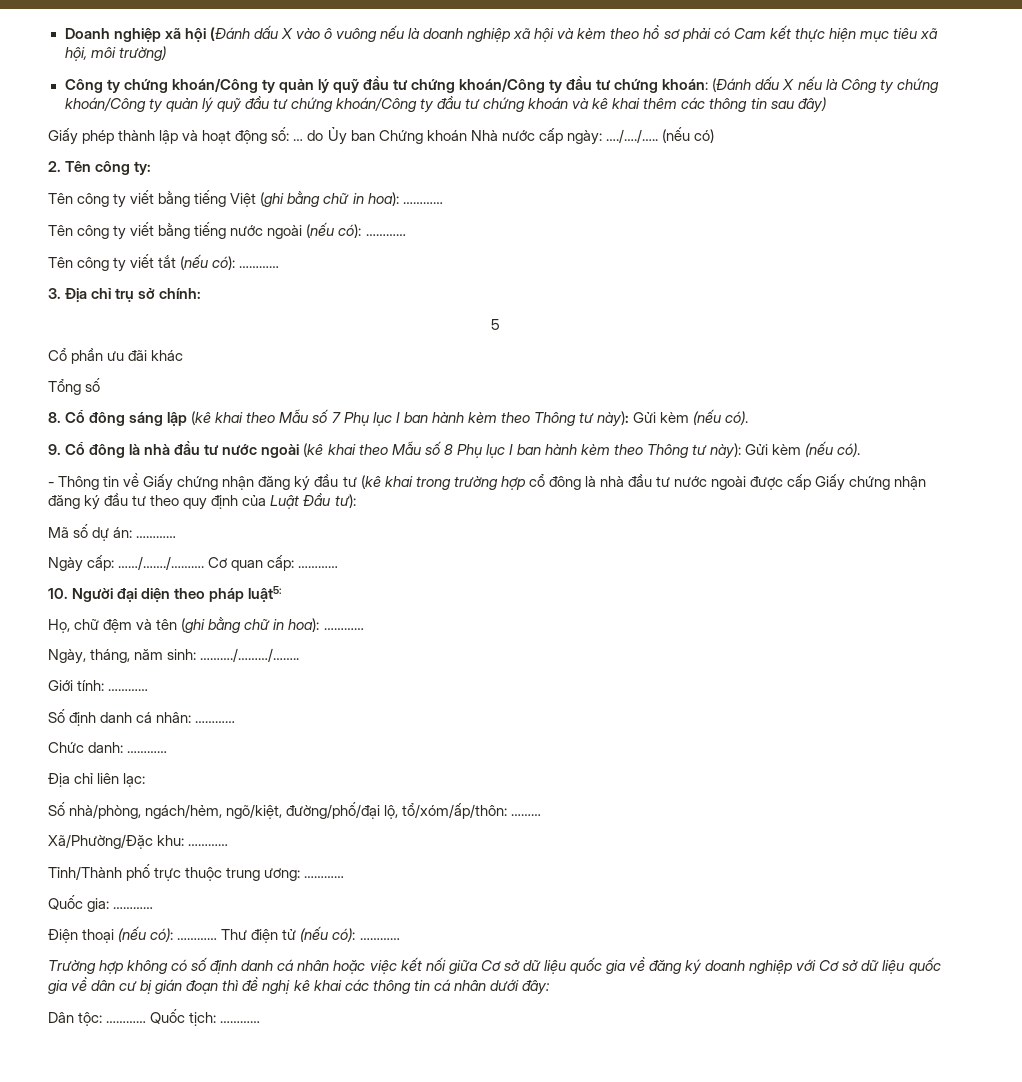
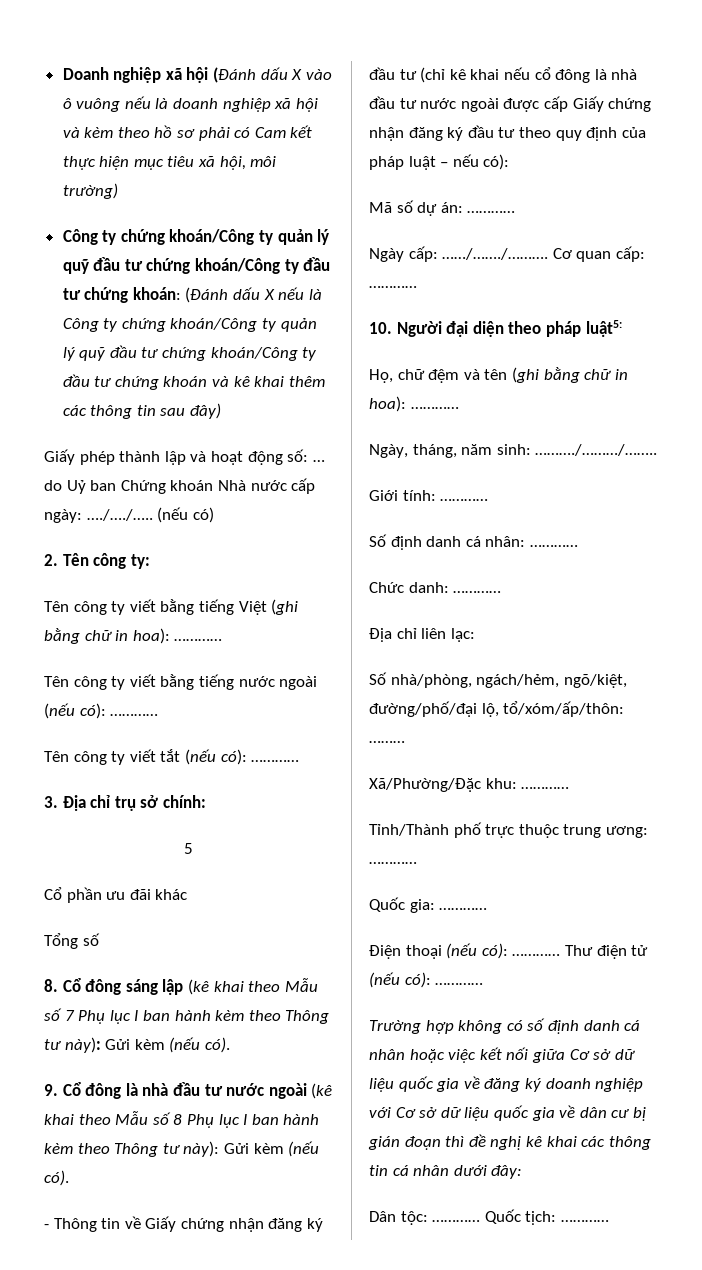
- Giấy phép thành lập và hoạt động số: … do Ủy ban Chứng khoán Nhà nước cấp ngày: …./…./…..
+ Giấy phép thành lập và hoạt động số: … do Uỷ ban Chứng khoán Nhà nước cấp ngày: …./…./…..
- - Thông tin về Giấy chứng nhận đăng ký đầu tư (kê khai trong trường hợp cổ đông là nhà đầu tư nước ngoài được cấp Giấy chứng nhận đăng ký đầu tư theo quy định của Luật Đầu tư):
+ - Thông tin về Giấy chứng nhận đăng ký đầu tư (chỉ kê khai nếu cổ đông là nhà đầu tư nước ngoài được cấp Giấy chứng nhận đăng ký đầu tư theo quy định của pháp luật – nếu có):

